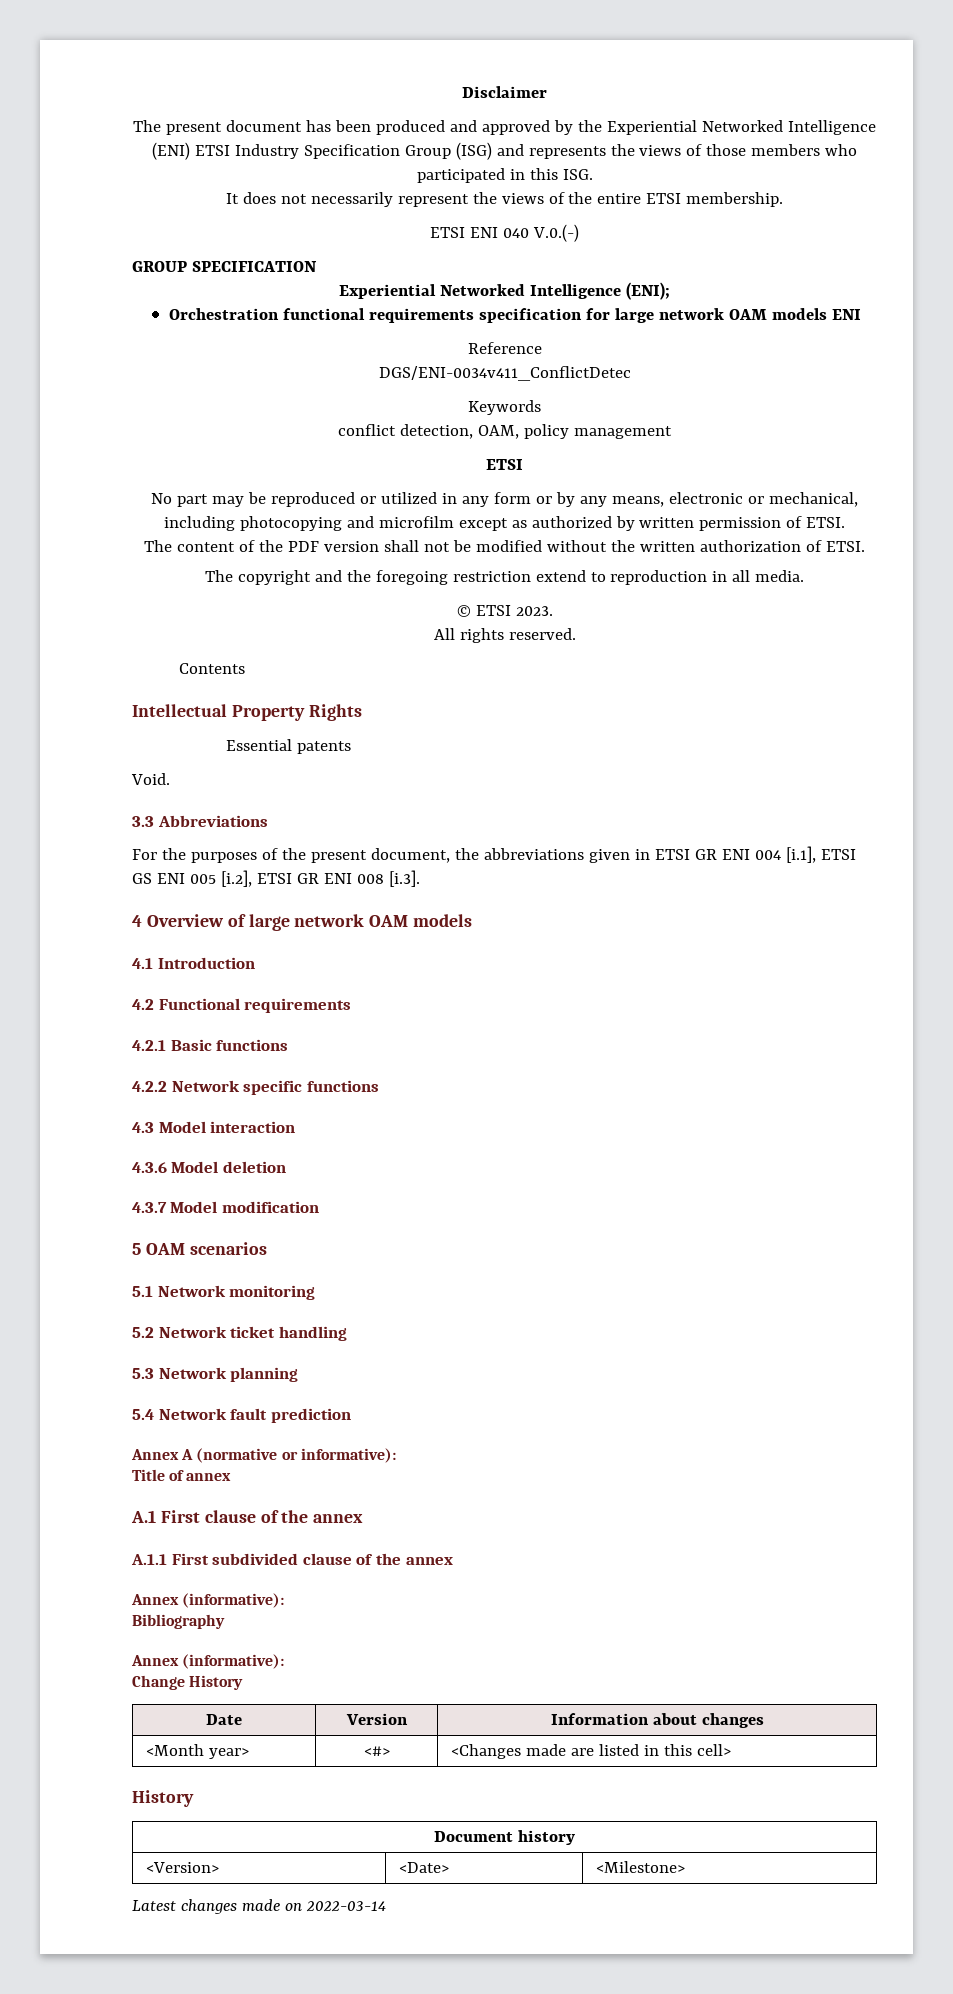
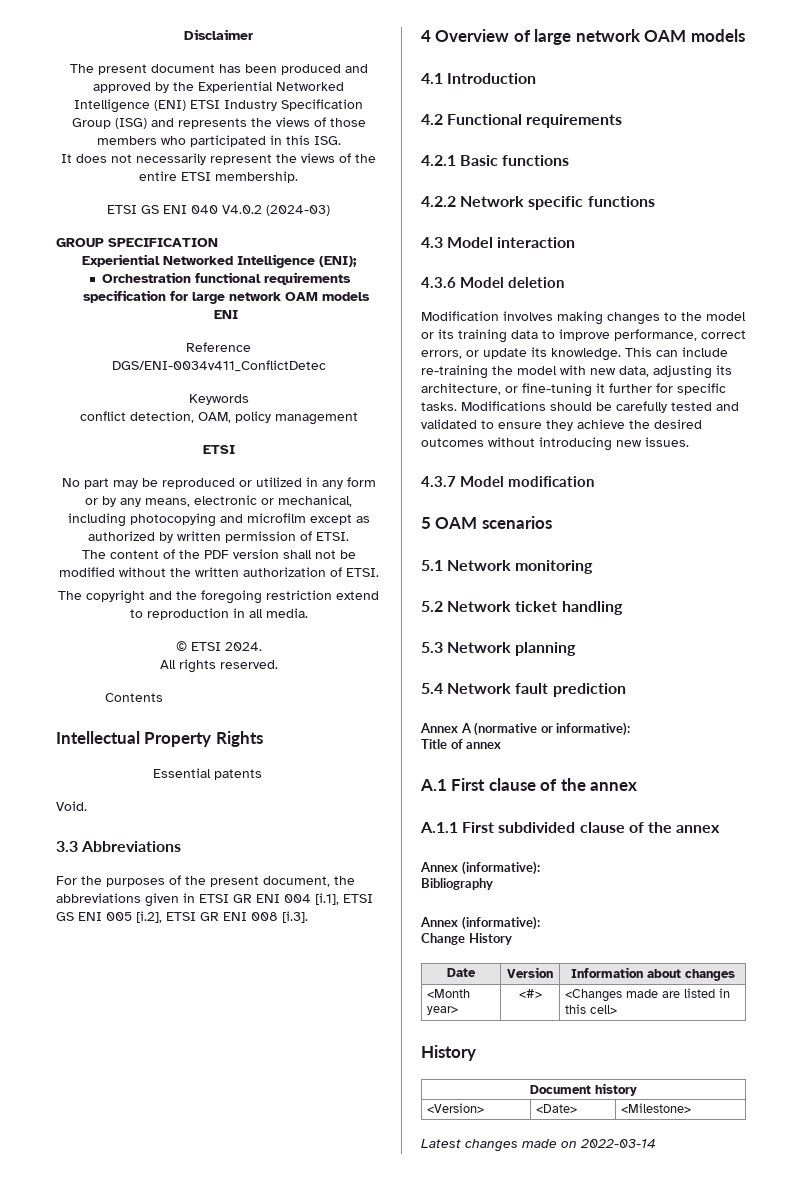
- ETSI ENI 040 V.0.(-)
+ ETSI GS ENI 040 V4.0.2 (2024-03)
- © ETSI 2023.
+ © ETSI 2024.
+ Modification involves making changes to the model or its training data to improve performance, correct errors, or update its knowledge. This can include re-training the model with new data, adjusting its architecture, or fine-tuning it further for specific tasks. Modifications should be carefully tested and validated to ensure they achieve the desired outcomes without introducing new issues.

